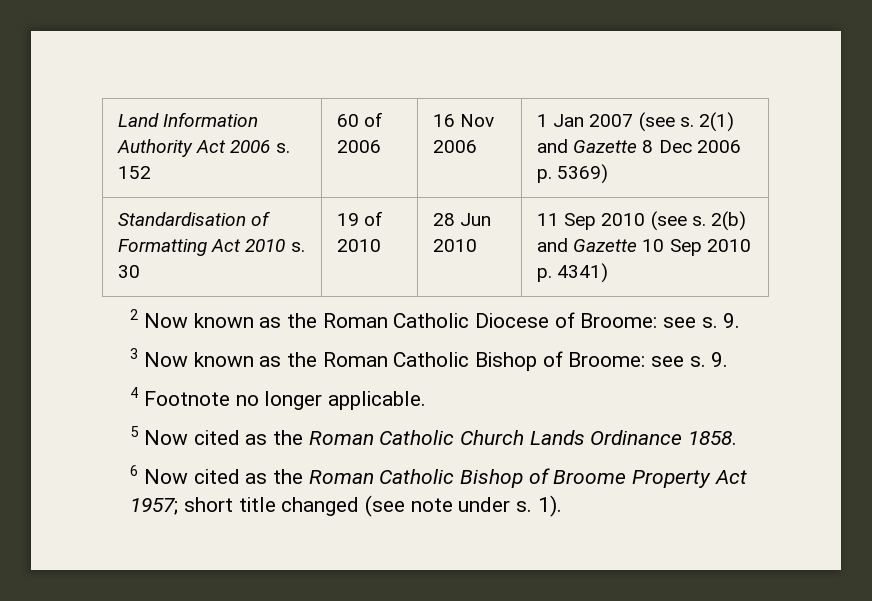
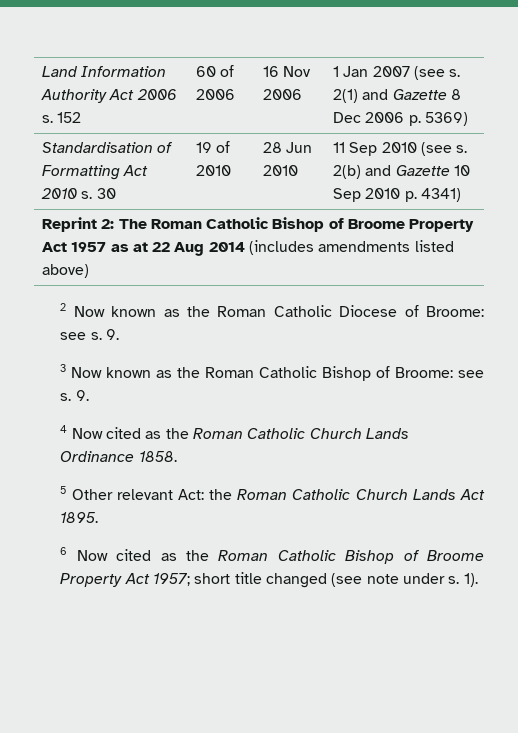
+ Reprint 2: The Roman Catholic Bishop of Broome Property Act 1957 as at 22 Aug 2014 (includes amendments listed above)
- 4 Footnote no longer applicable.
- 5 Now cited as the Roman Catholic Church Lands Ordinance 1858.
+ 4 Now cited as the Roman Catholic Church Lands Ordinance 1858.
+ 5 Other relevant Act: the Roman Catholic Church Lands Act 1895.

